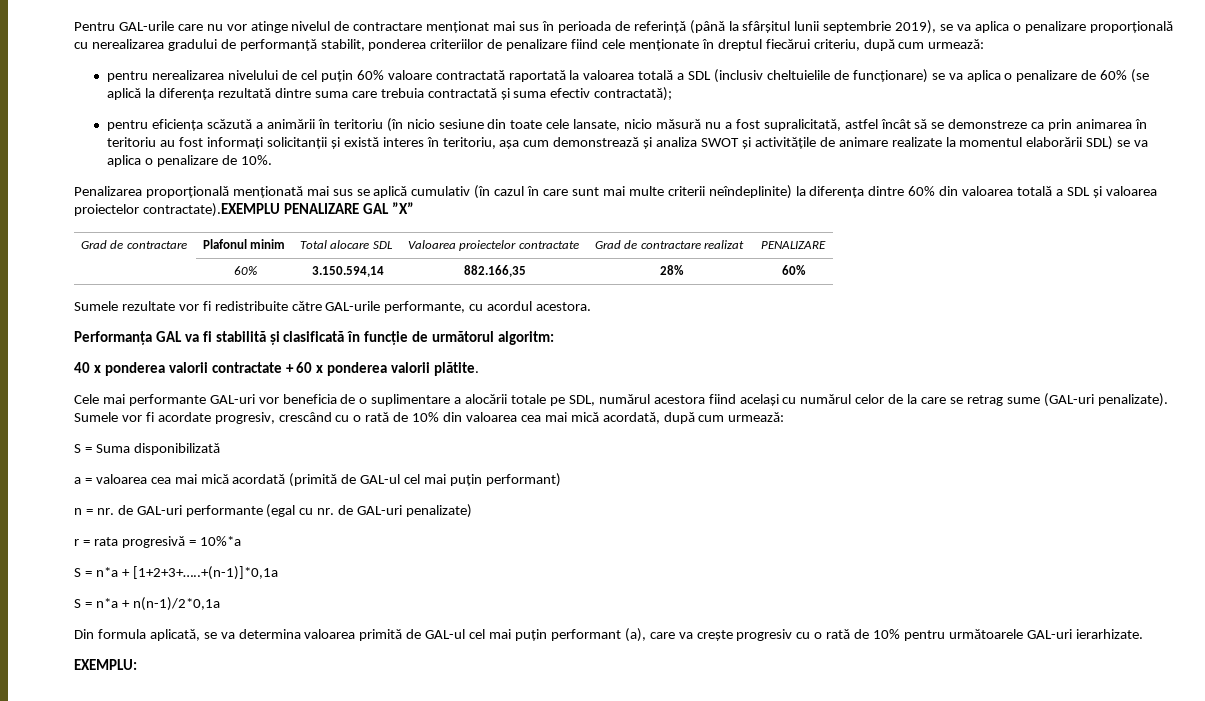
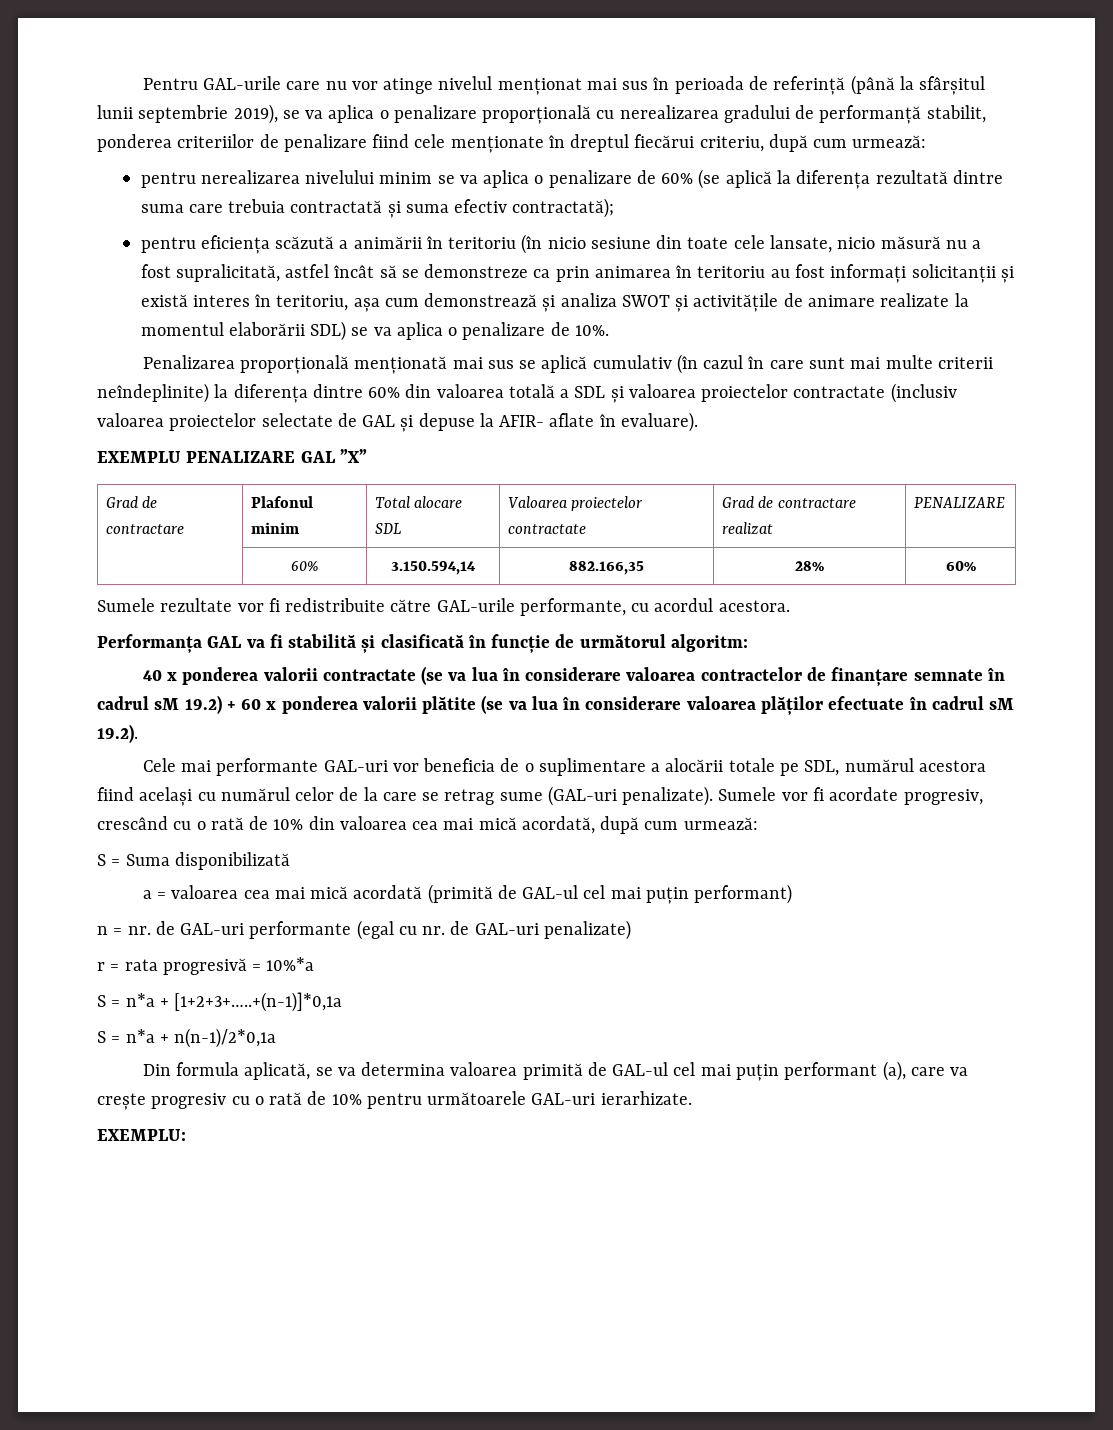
- Pentru GAL-urile care nu vor atinge nivelul de contractare menționat mai sus în perioada de referință (până la sfârșitul lunii septembrie 2019), se va aplica o penalizare proporțională cu nerealizarea gradului de performanță stabilit, ponderea criteriilor de penalizare fiind cele menționate în dreptul fiecărui criteriu, după cum urmează:
+ Pentru GAL-urile care nu vor atinge nivelul menționat mai sus în perioada de referință (până la sfârșitul lunii septembrie 2019), se va aplica o penalizare proporțională cu nerealizarea gradului de performanță stabilit, ponderea criteriilor de penalizare fiind cele menționate în dreptul fiecărui criteriu, după cum urmează:
- pentru nerealizarea nivelului de cel puțin 60% valoare contractată raportată la valoarea totală a SDL (inclusiv cheltuielile de funcționare) se va aplica o penalizare de 60% (se aplică la diferența rezultată dintre suma care trebuia contractată și suma efectiv contractată);
+ pentru nerealizarea nivelului minim se va aplica o penalizare de 60% (se aplică la diferența rezultată dintre suma care trebuia contractată și suma efectiv contractată);
- Penalizarea proporțională menționată mai sus se aplică cumulativ (în cazul în care sunt mai multe criterii neîndeplinite) la diferența dintre 60% din valoarea totală a SDL și valoarea proiectelor contractate).EXEMPLU PENALIZARE GAL ”X”
+ Penalizarea proporțională menționată mai sus se aplică cumulativ (în cazul în care sunt mai multe criterii neîndeplinite) la diferența dintre 60% din valoarea totală a SDL și valoarea proiectelor contractate (inclusiv valoarea proiectelor selectate de GAL și depuse la AFIR- aflate în evaluare).
+ EXEMPLU PENALIZARE GAL ”X”
- 40 x ponderea valorii contractate + 60 x ponderea valorii plătite.
+ 40 x ponderea valorii contractate (se va lua în considerare valoarea contractelor de finanțare semnate în cadrul sM 19.2) + 60 x ponderea valorii plătite (se va lua în considerare valoarea plăților efectuate în cadrul sM 19.2).

